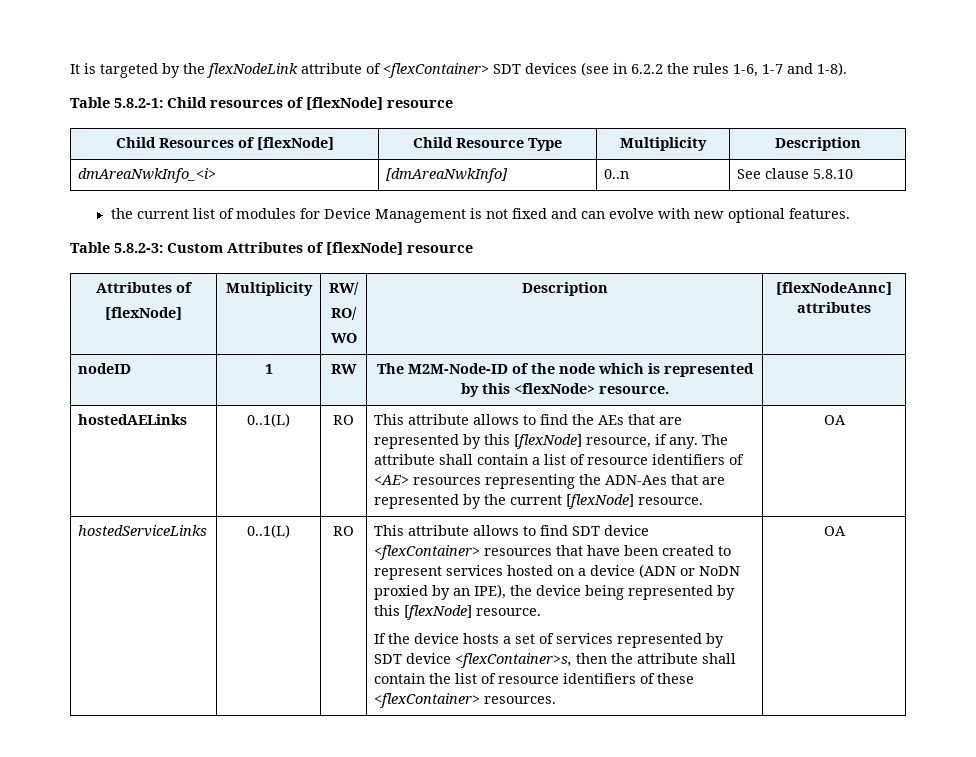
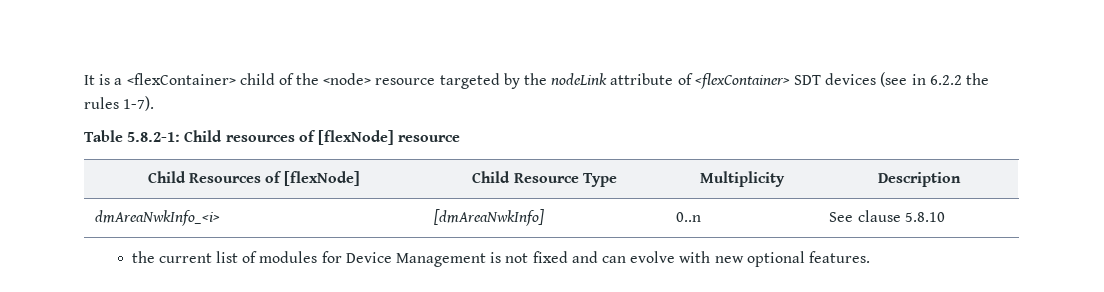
- It is targeted by the flexNodeLink attribute of <flexContainer> SDT devices (see in 6.2.2 the rules 1-6, 1-7 and 1-8).
+ It is a <flexContainer> child of the <node> resource targeted by the nodeLink attribute of <flexContainer> SDT devices (see in 6.2.2 the rules 1-7).
- Table 5.8.2-3: Custom Attributes of [flexNode] resource
- Attributes of
- [flexNode] | Multiplicity | RW/
- RO/
- WO | Description | [flexNodeAnnc] attributes
- nodeID | 1 | RW | The M2M-Node-ID of the node which is represented by this <flexNode> resource. |
- hostedAELinks | 0..1(L) | RO | This attribute allows to find the AEs that are represented by this [flexNode] resource, if any. The attribute shall contain a list of resource identifiers of <AE> resources representing the ADN-Aes that are represented by the current [flexNode] resource. | OA
- hostedServiceLinks | 0..1(L) | RO | This attribute allows to find SDT device <flexContainer> resources that have been created to represent services hosted on a device (ADN or NoDN proxied by an IPE), the device being represented by this [flexNode] resource.
- If the device hosts a set of services represented by SDT device <flexContainer>s, then the attribute shall contain the list of resource identifiers of these <flexContainer> resources. | OA

